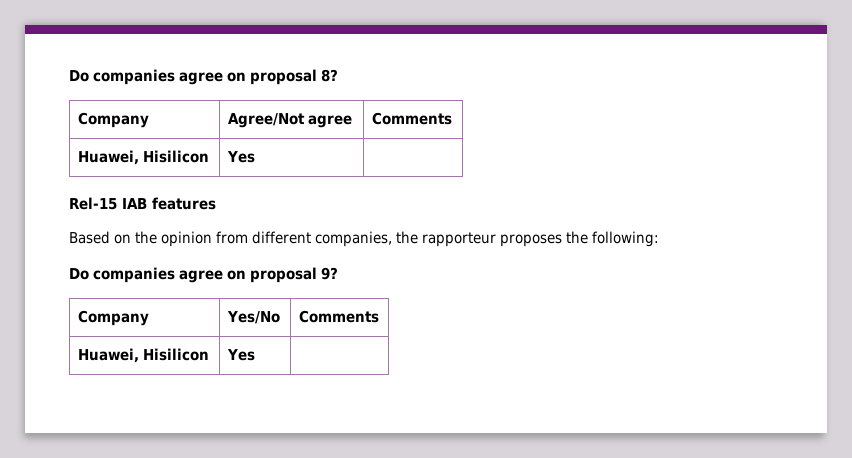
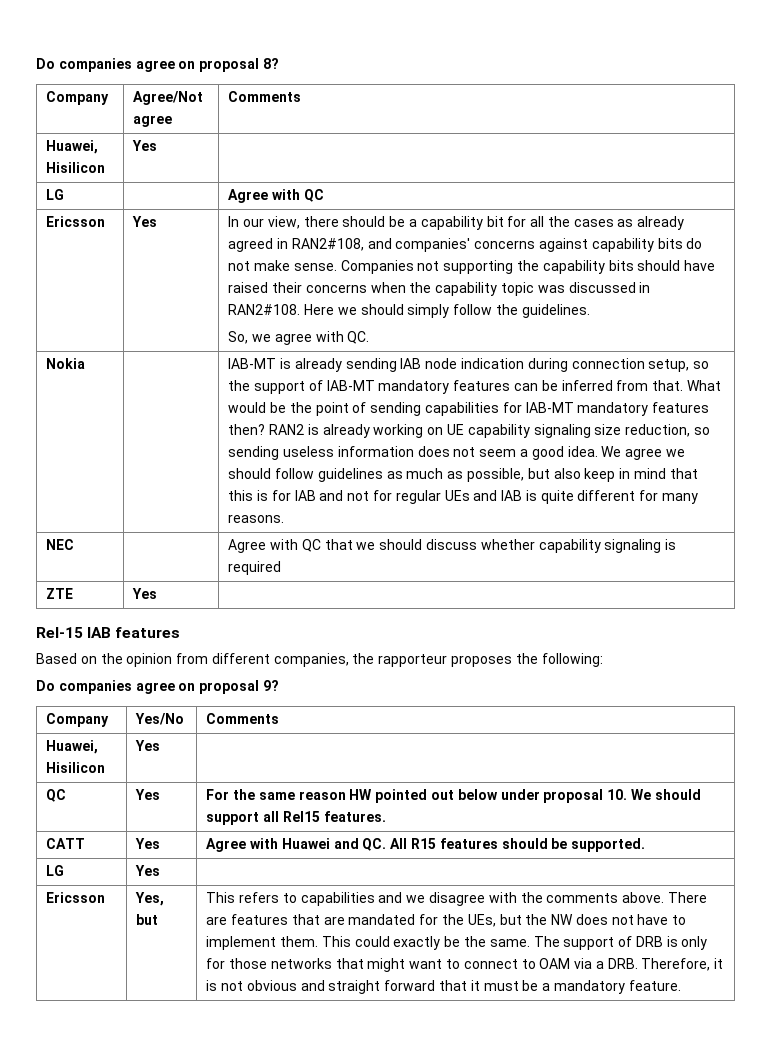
+ LG | | Agree with QC
+ Ericsson | Yes | In our view, there should be a capability bit for all the cases as already agreed in RAN2#108, and companies' concerns against capability bits do not make sense. Companies not supporting the capability bits should have raised their concerns when the capability topic was discussed in RAN2#108. Here we should simply follow the guidelines.
+ So, we agree with QC.
+ Nokia | | IAB-MT is already sending IAB node indication during connection setup, so the support of IAB-MT mandatory features can be inferred from that. What would be the point of sending capabilities for IAB-MT mandatory features then? RAN2 is already working on UE capability signaling size reduction, so sending useless information does not seem a good idea. We agree we should follow guidelines as much as possible, but also keep in mind that this is for IAB and not for regular UEs and IAB is quite different for many reasons.
+ NEC | | Agree with QC that we should discuss whether capability signaling is required
+ ZTE | Yes |
+ QC | Yes | For the same reason HW pointed out below under proposal 10. We should support all Rel15 features.
+ CATT | Yes | Agree with Huawei and QC. All R15 features should be supported.
+ LG | Yes |
+ Ericsson | Yes, but | This refers to capabilities and we disagree with the comments above. There are features that are mandated for the UEs, but the NW does not have to implement them. This could exactly be the same. The support of DRB is only for those networks that might want to connect to OAM via a DRB. Therefore, it is not obvious and straight forward that it must be a mandatory feature.

